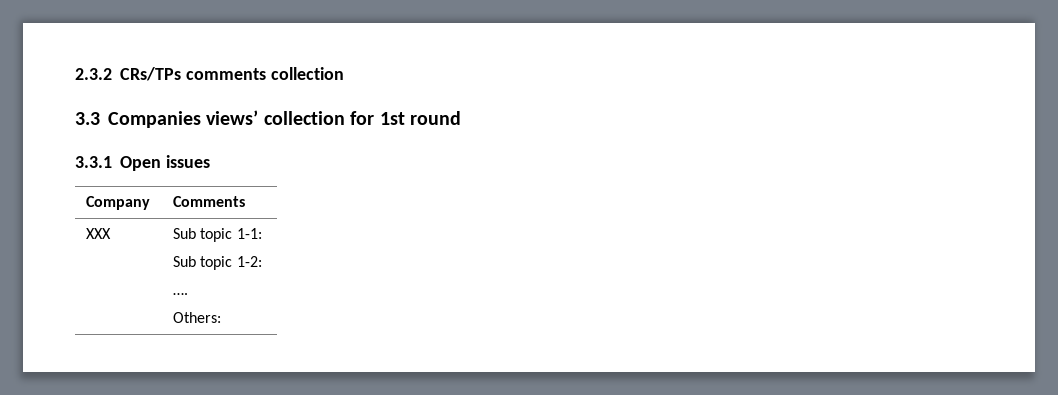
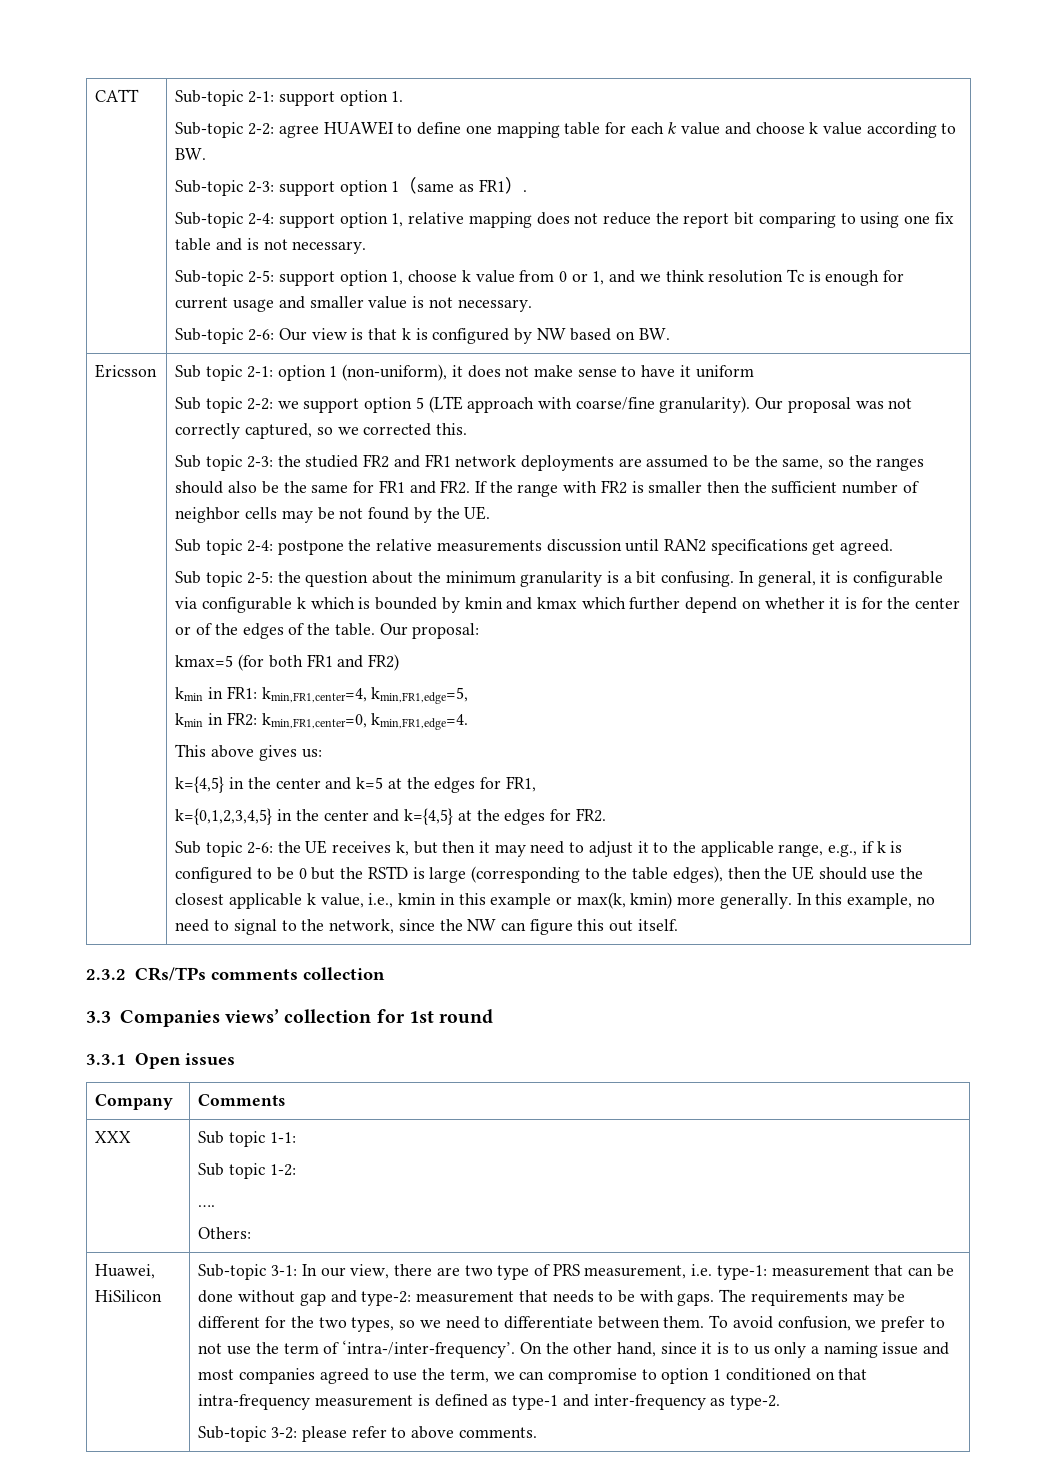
+ CATT | Sub-topic 2-1: support option 1.
+ Sub-topic 2-2: agree HUAWEI to define one mapping table for each k value and choose k value according to BW.
+ Sub-topic 2-3: support option 1（same as FR1）.
+ Sub-topic 2-4: support option 1, relative mapping does not reduce the report bit comparing to using one fix table and is not necessary.
+ Sub-topic 2-5: support option 1, choose k value from 0 or 1, and we think resolution Tc is enough for current usage and smaller value is not necessary.
+ Sub-topic 2-6: Our view is that k is configured by NW based on BW.
+ Ericsson | Sub topic 2-1: option 1 (non-uniform), it does not make sense to have it uniform
+ Sub topic 2-2: we support option 5 (LTE approach with coarse/fine granularity). Our proposal was not correctly captured, so we corrected this.
+ Sub topic 2-3: the studied FR2 and FR1 network deployments are assumed to be the same, so the ranges should also be the same for FR1 and FR2. If the range with FR2 is smaller then the sufficient number of neighbor cells may be not found by the UE.
+ Sub topic 2-4: postpone the relative measurements discussion until RAN2 specifications get agreed.
+ Sub topic 2-5: the question about the minimum granularity is a bit confusing. In general, it is configurable via configurable k which is bounded by kmin and kmax which further depend on whether it is for the center or of the edges of the table. Our proposal:
+ kmax=5 (for both FR1 and FR2)
+ kmin in FR1: kmin,FR1,center=4, kmin,FR1,edge=5,
+ kmin in FR2: kmin,FR1,center=0, kmin,FR1,edge=4.
+ This above gives us:
+ k={4,5} in the center and k=5 at the edges for FR1,
+ k={0,1,2,3,4,5} in the center and k={4,5} at the edges for FR2.
+ Sub topic 2-6: the UE receives k, but then it may need to adjust it to the applicable range, e.g., if k is configured to be 0 but the RSTD is large (corresponding to the table edges), then the UE should use the closest applicable k value, i.e., kmin in this example or max(k, kmin) more generally. In this example, no need to signal to the network, since the NW can figure this out itself.
+ Huawei, HiSilicon | Sub-topic 3-1: In our view, there are two type of PRS measurement, i.e. type-1: measurement that can be done without gap and type-2: measurement that needs to be with gaps. The requirements may be different for the two types, so we need to differentiate between them. To avoid confusion, we prefer to not use the term of ‘intra-/inter-frequency’. On the other hand, since it is to us only a naming issue and most companies agreed to use the term, we can compromise to option 1 conditioned on that intra-frequency measurement is defined as type-1 and inter-frequency as type-2.
+ Sub-topic 3-2: please refer to above comments.

